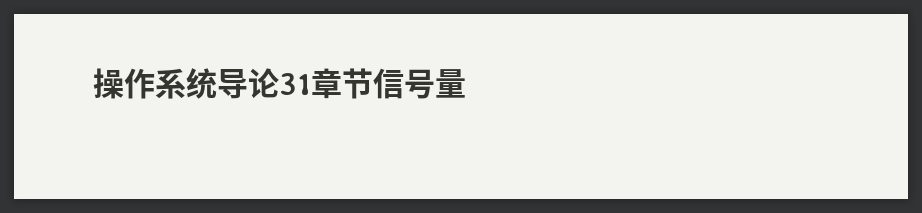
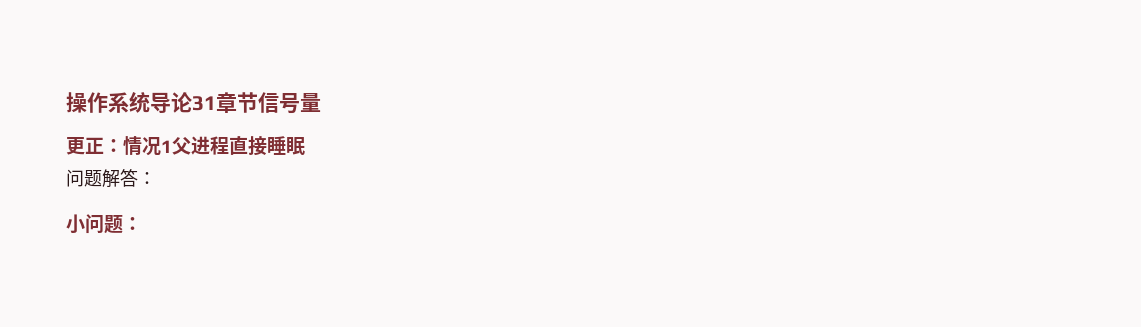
+ 更正：情况1父进程直接睡眠
+ 问题解答：
+ 小问题：

